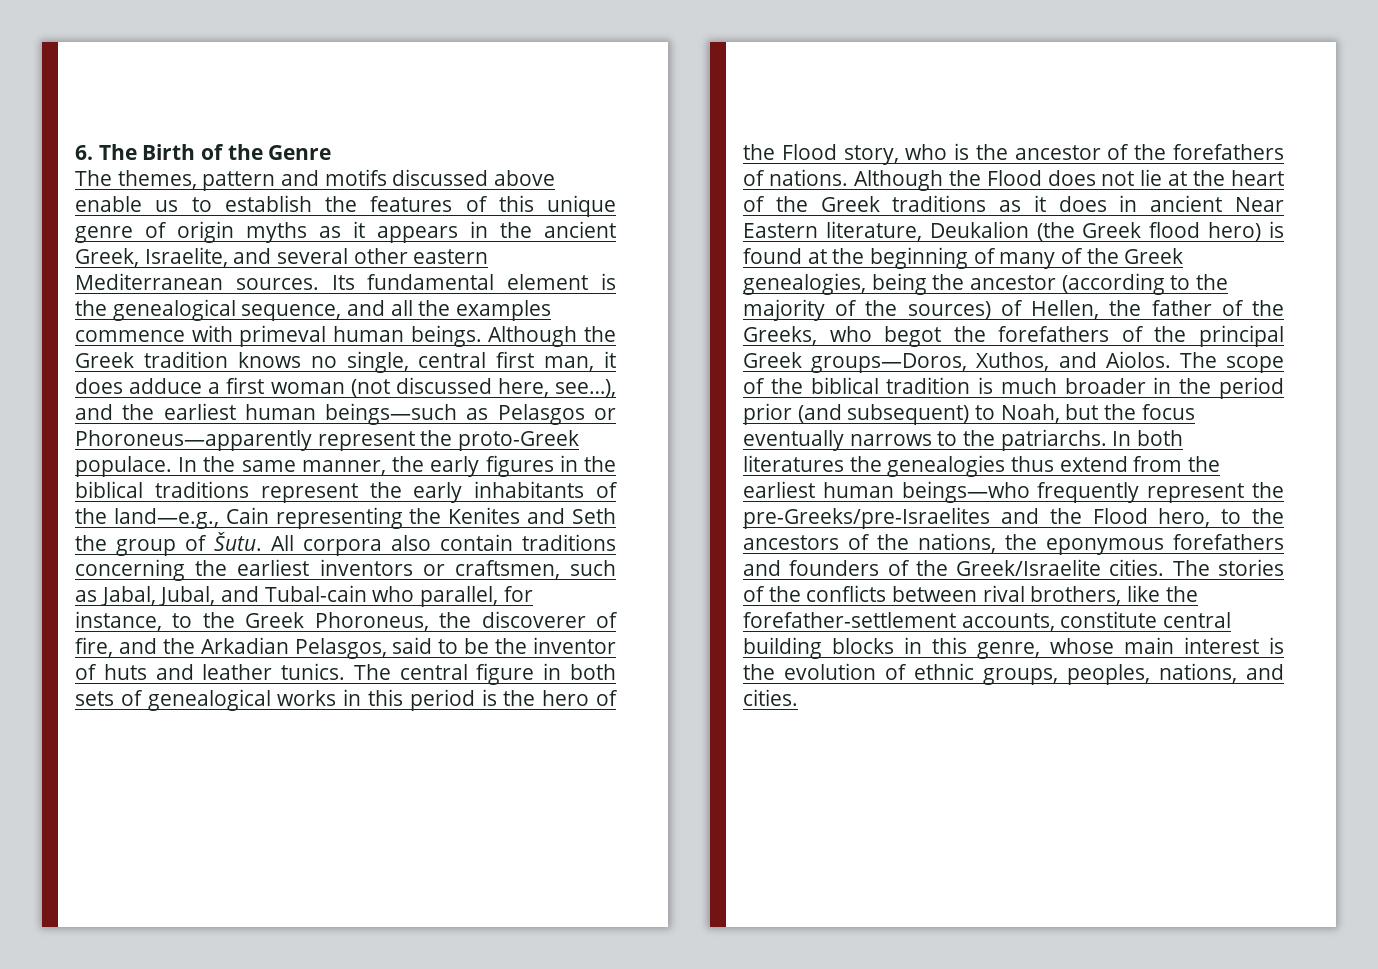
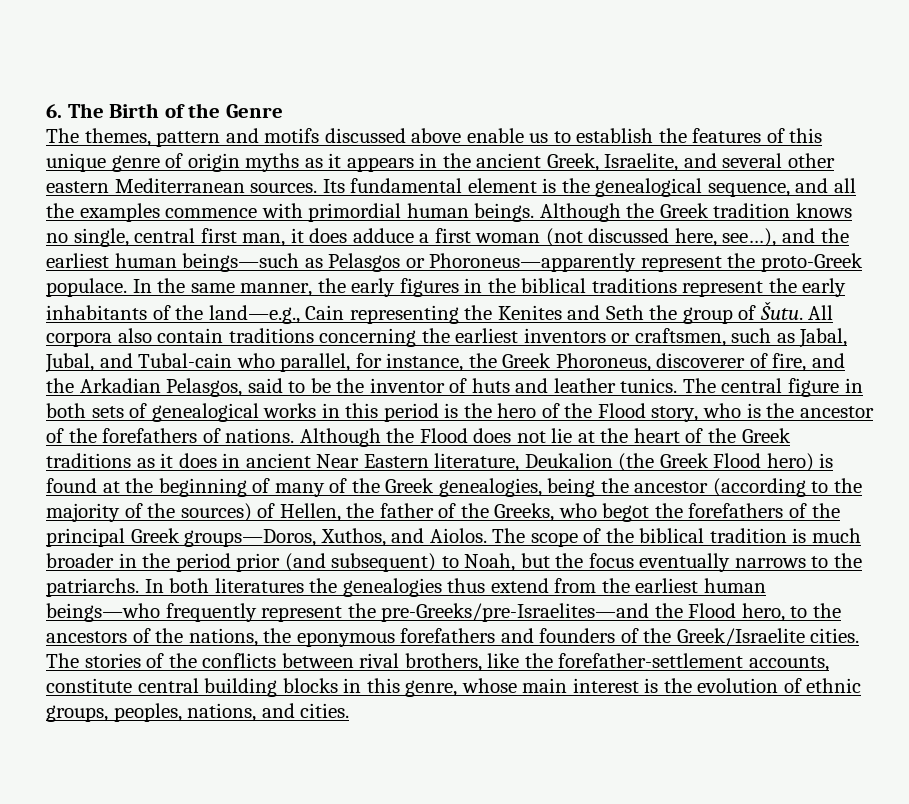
- Its fundamental element is the genealogical sequence, and all the examples commence with primeval human beings.
+ Its fundamental element is the genealogical sequence, and all the examples commence with primordial human beings.
- All corpora also contain traditions concerning the earliest inventors or craftsmen, such as Jabal, Jubal, and Tubal-cain who parallel, for instance, to the Greek Phoroneus, the discoverer of fire, and the Arkadian Pelasgos, said to be the inventor of huts and leather tunics.
+ All corpora also contain traditions concerning the earliest inventors or craftsmen, such as Jabal, Jubal, and Tubal-cain who parallel, for instance, the Greek Phoroneus, discoverer of fire, and the Arkadian Pelasgos, said to be the inventor of huts and leather tunics.
- Although the Flood does not lie at the heart of the Greek traditions as it does in ancient Near Eastern literature, Deukalion (the Greek flood hero) is found at the beginning of many of the Greek genealogies, being the ancestor (according to the majority of the sources) of Hellen, the father of the Greeks, who begot the forefathers of the principal Greek groups―Doros, Xuthos, and Aiolos.
+ Although the Flood does not lie at the heart of the Greek traditions as it does in ancient Near Eastern literature, Deukalion (the Greek Flood hero) is found at the beginning of many of the Greek genealogies, being the ancestor (according to the majority of the sources) of Hellen, the father of the Greeks, who begot the forefathers of the principal Greek groups―Doros, Xuthos, and Aiolos.
- In both literatures the genealogies thus extend from the earliest human beings―who frequently represent the pre-Greeks/pre-Israelites and the Flood hero, to the ancestors of the nations, the eponymous forefathers and founders of the Greek/Israelite cities.
+ In both literatures the genealogies thus extend from the earliest human beings―who frequently represent the pre-Greeks/pre-Israelites—and the Flood hero, to the ancestors of the nations, the eponymous forefathers and founders of the Greek/Israelite cities.

